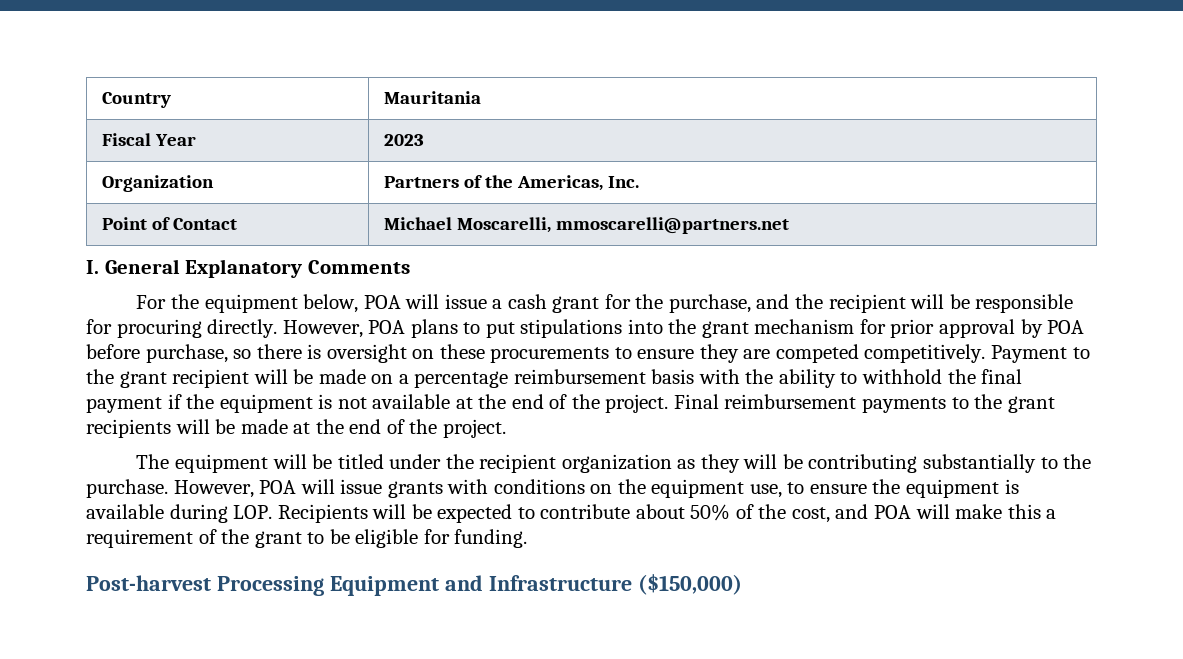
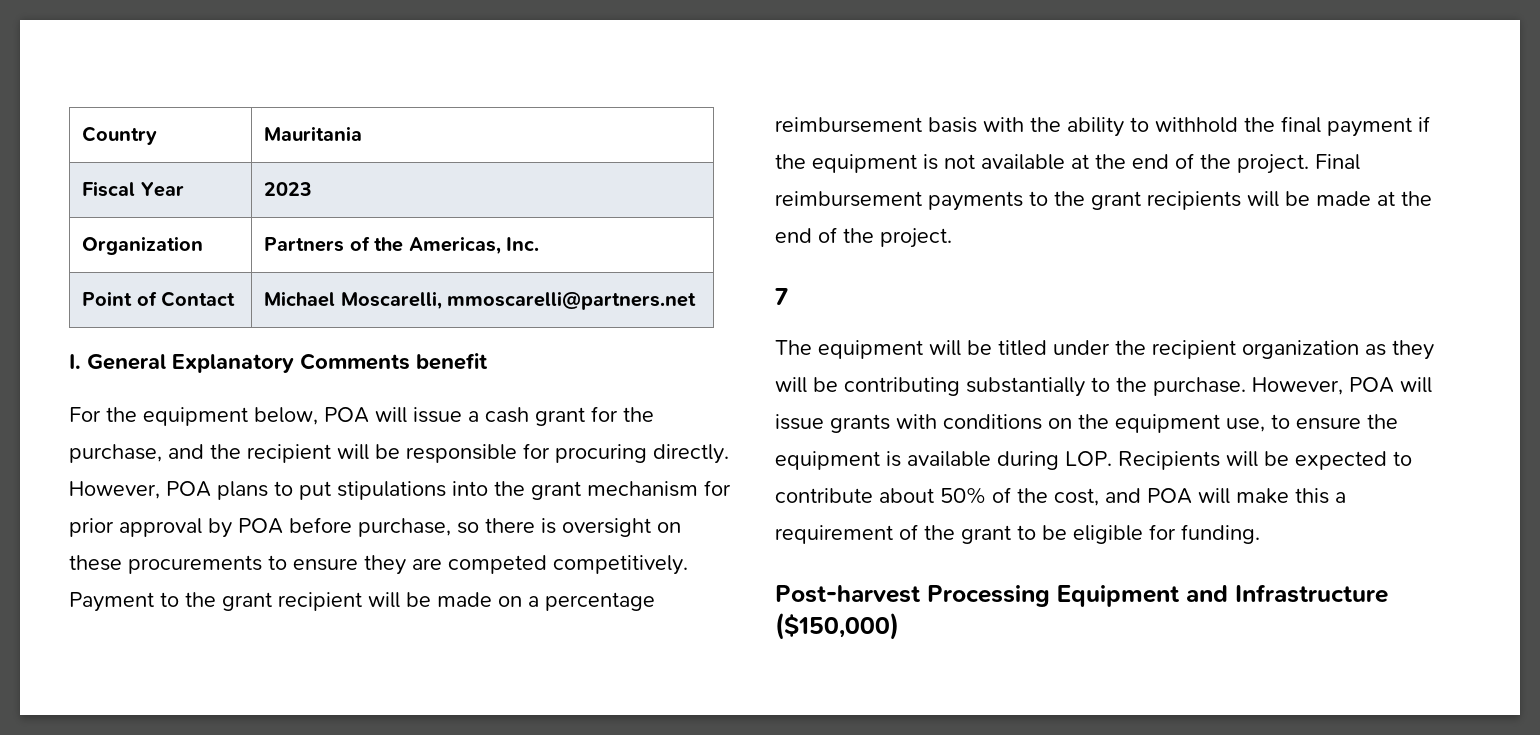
- I. General Explanatory Comments
+ I. General Explanatory Comments benefit
+ 7

